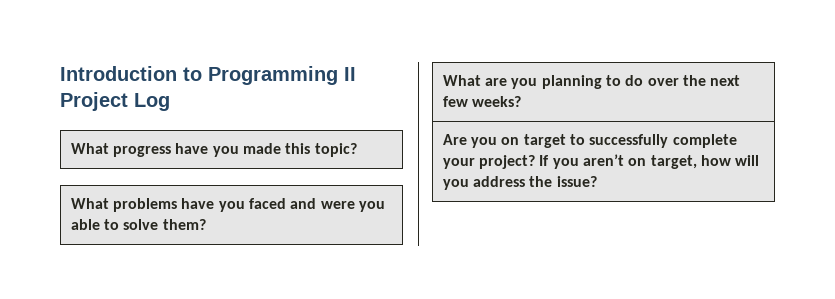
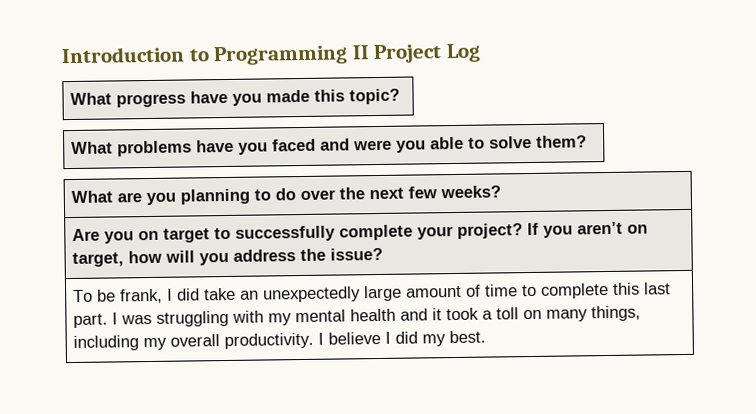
+ To be frank, I did take an unexpectedly large amount of time to complete this last part. I was struggling with my mental health and it took a toll on many things, including my overall productivity. I believe I did my best.

